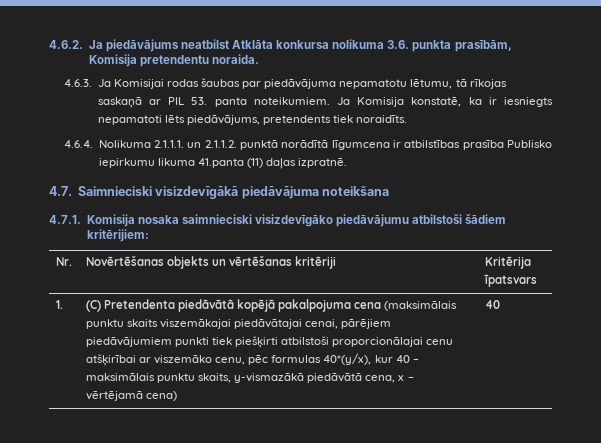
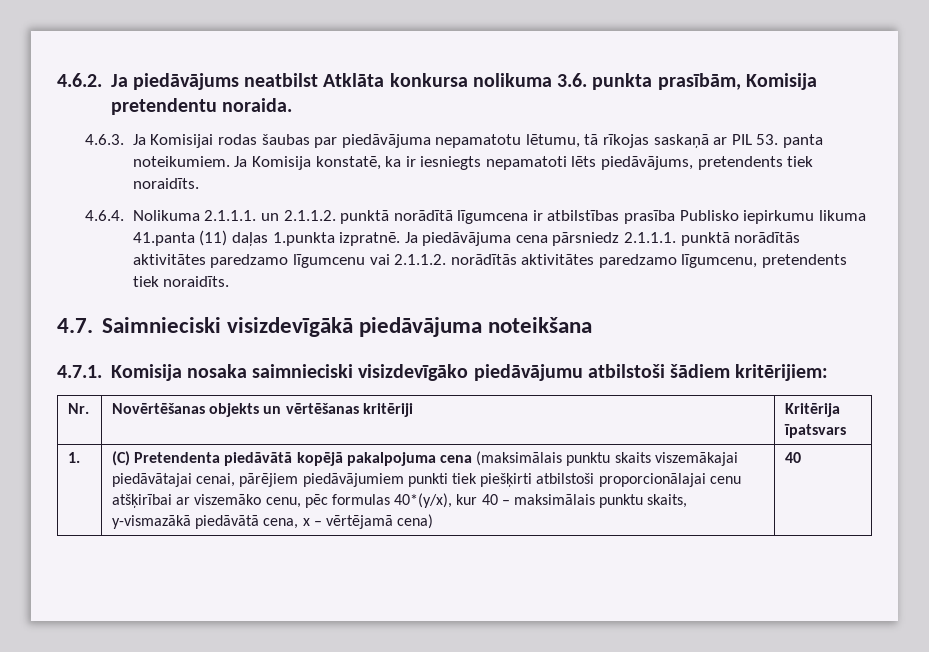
- 4.6.4. Nolikuma 2.1.1.1. un 2.1.1.2. punktā norādītā līgumcena ir atbilstības prasība Publisko iepirkumu likuma 41.panta (11) daļas izpratnē.
+ 4.6.4. Nolikuma 2.1.1.1. un 2.1.1.2. punktā norādītā līgumcena ir atbilstības prasība Publisko iepirkumu likuma 41.panta (11) daļas 1.punkta izpratnē. Ja piedāvājuma cena pārsniedz 2.1.1.1. punktā norādītās aktivitātes paredzamo līgumcenu vai 2.1.1.2. norādītās aktivitātes paredzamo līgumcenu, pretendents tiek noraidīts.

